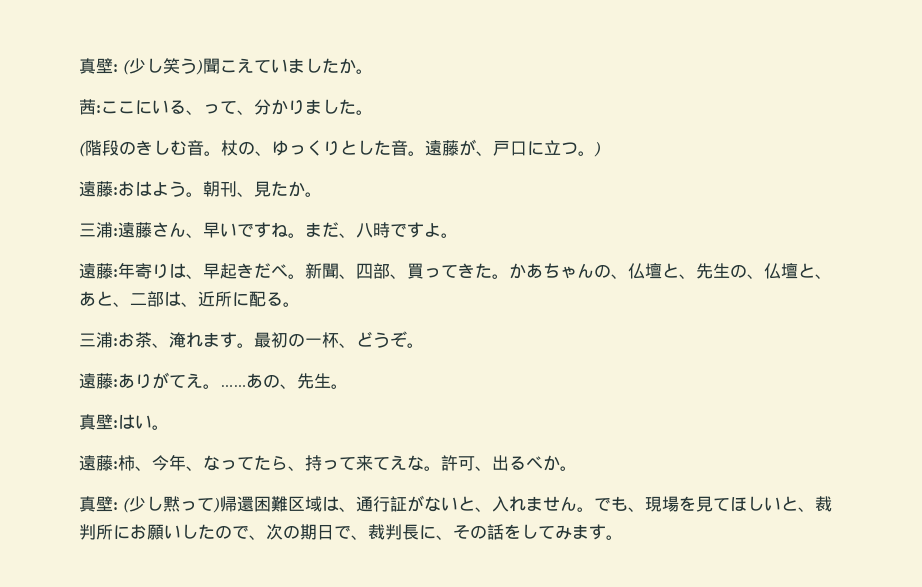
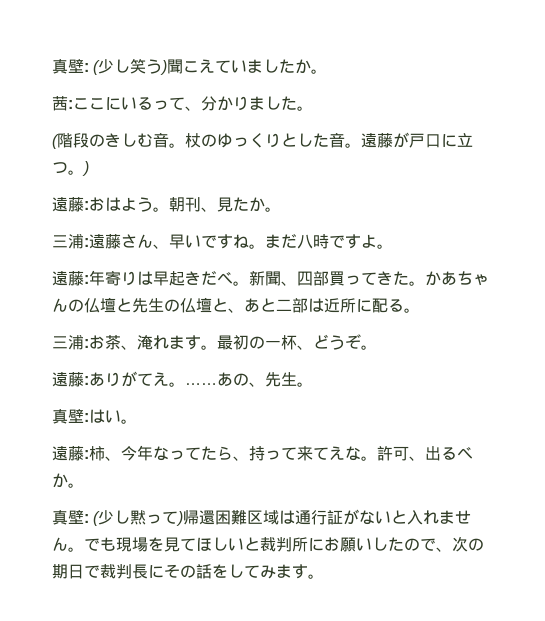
- 茜:ここにいる、って、分かりました。
+ 茜:ここにいるって、分かりました。
- 杖の、ゆっくりとした音。
+ 杖のゆっくりとした音。
- 遠藤が、戸口に立つ。)
+ 遠藤が戸口に立つ。)
- まだ、八時ですよ。
+ まだ八時ですよ。
- 遠藤:年寄りは、早起きだべ。
+ 遠藤:年寄りは早起きだべ。
- 新聞、四部、買ってきた。
+ 新聞、四部買ってきた。
- かあちゃんの、仏壇と、先生の、仏壇と、あと、二部は、近所に配る。
+ かあちゃんの仏壇と先生の仏壇と、あと二部は近所に配る。
- 遠藤:柿、今年、なってたら、持って来てえな。
+ 遠藤:柿、今年なってたら、持って来てえな。
- 真壁: (少し黙って)帰還困難区域は、通行証がないと、入れません。
+ 真壁: (少し黙って)帰還困難区域は通行証がないと入れません。
- でも、現場を見てほしいと、裁判所にお願いしたので、次の期日で、裁判長に、その話をしてみます。
+ でも現場を見てほしいと裁判所にお願いしたので、次の期日で裁判長にその話をしてみます。

